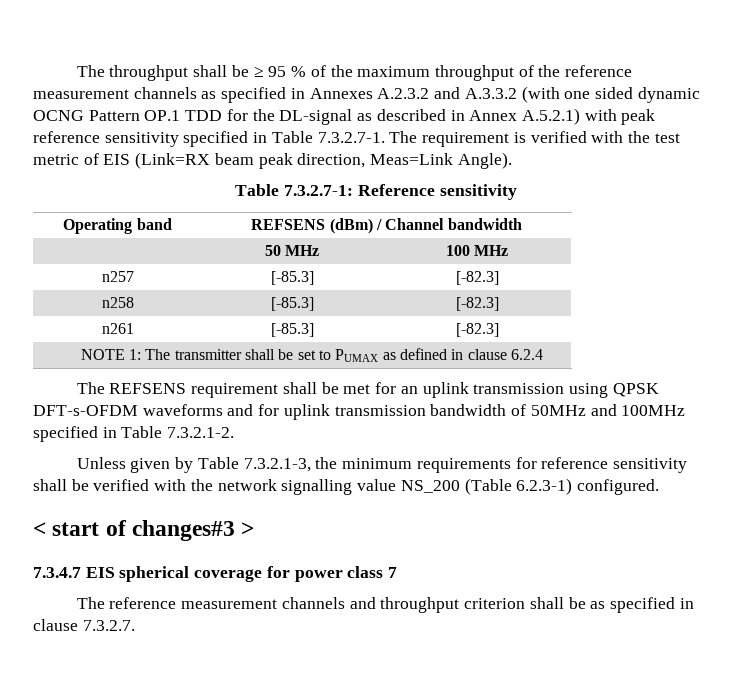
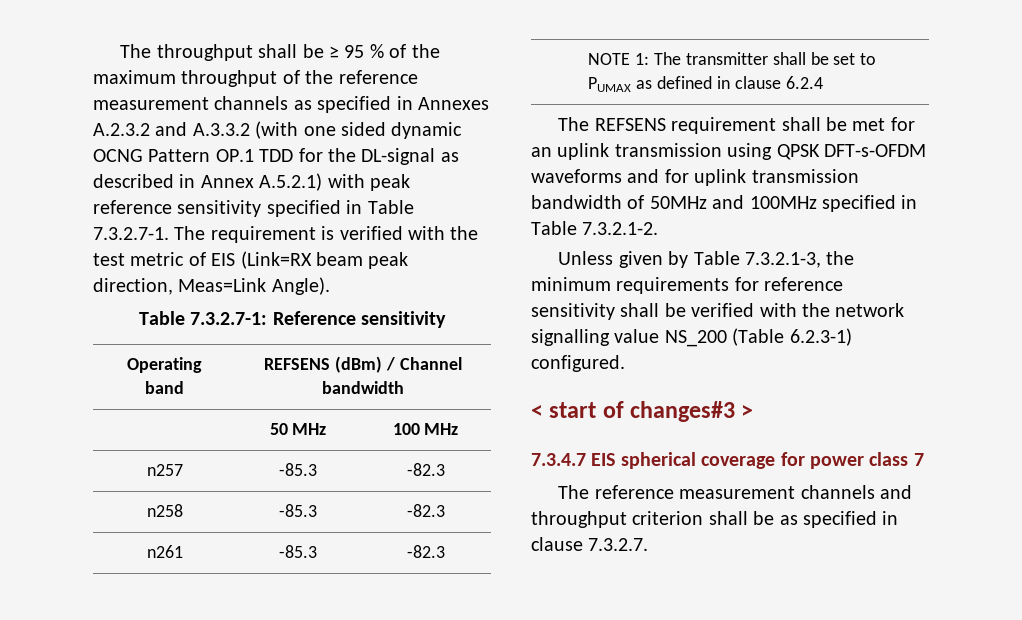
- n257 | [-85.3] | [-82.3]
+ n257 | -85.3 | -82.3
- n258 | [-85.3] | [-82.3]
+ n258 | -85.3 | -82.3
- n261 | [-85.3] | [-82.3]
+ n261 | -85.3 | -82.3

